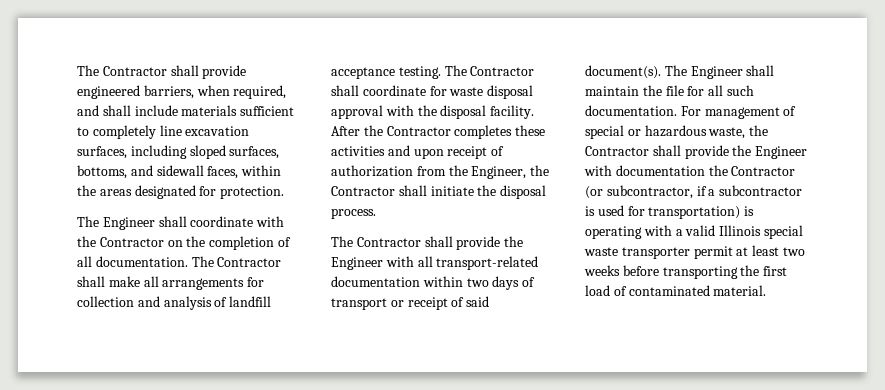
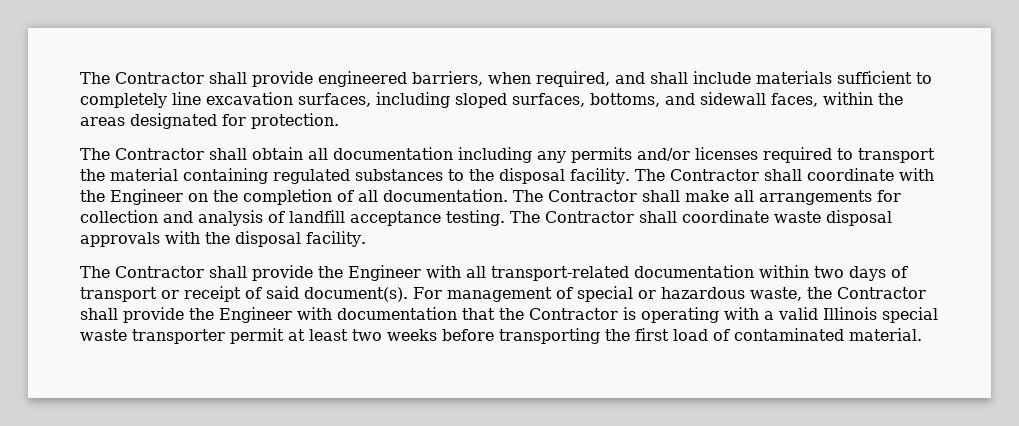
- The Engineer shall coordinate with the Contractor on the completion of all documentation.
+ The Contractor shall obtain all documentation including any permits and/or licenses required to transport the material containing regulated substances to the disposal facility. The Contractor shall coordinate with the Engineer on the completion of all documentation.
- The Contractor shall coordinate for waste disposal approval with the disposal facility. After the Contractor completes these activities and upon receipt of authorization from the Engineer, the Contractor shall initiate the disposal process.
+ The Contractor shall coordinate waste disposal approvals with the disposal facility.
- The Engineer shall maintain the file for all such documentation.
- For management of special or hazardous waste, the Contractor shall provide the Engineer with documentation the Contractor (or subcontractor, if a subcontractor is used for transportation) is operating with a valid Illinois special waste transporter permit at least two weeks before transporting the first load of contaminated material.
+ For management of special or hazardous waste, the Contractor shall provide the Engineer with documentation that the Contractor is operating with a valid Illinois special waste transporter permit at least two weeks before transporting the first load of contaminated material.

